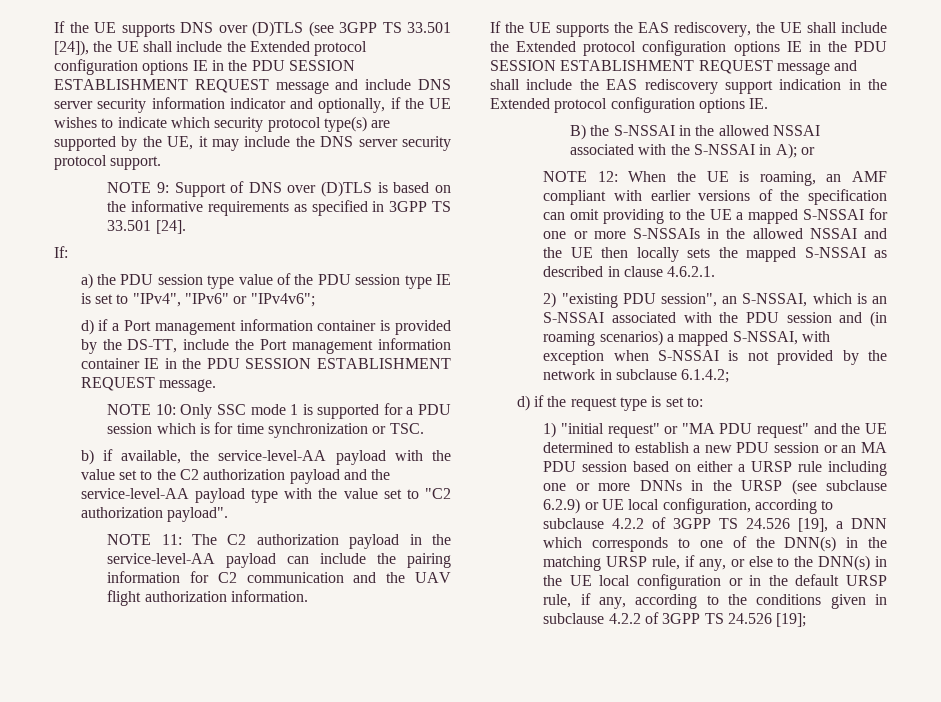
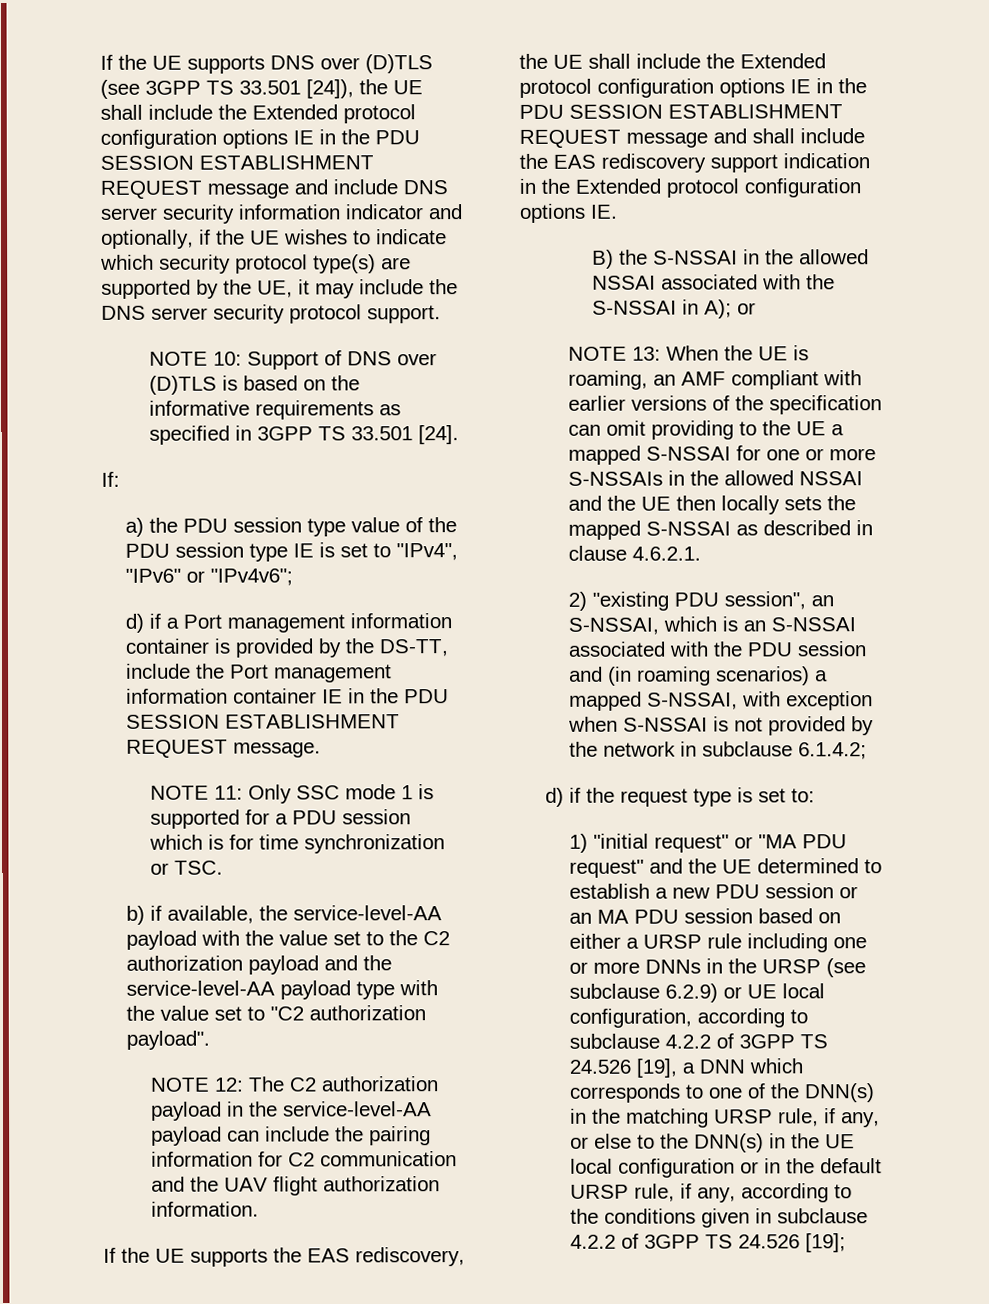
- NOTE 9: Support of DNS over (D)TLS is based on the informative requirements as specified in 3GPP TS 33.501 [24].
+ NOTE 10: Support of DNS over (D)TLS is based on the informative requirements as specified in 3GPP TS 33.501 [24].
- NOTE 10: Only SSC mode 1 is supported for a PDU session which is for time synchronization or TSC.
+ NOTE 11: Only SSC mode 1 is supported for a PDU session which is for time synchronization or TSC.
- NOTE 11: The C2 authorization payload in the service-level-AA payload can include the pairing information for C2 communication and the UAV flight authorization information.
+ NOTE 12: The C2 authorization payload in the service-level-AA payload can include the pairing information for C2 communication and the UAV flight authorization information.
- NOTE 12: When the UE is roaming, an AMF compliant with earlier versions of the specification can omit providing to the UE a mapped S-NSSAI for one or more S-NSSAIs in the allowed NSSAI and the UE then locally sets the mapped S-NSSAI as described in clause 4.6.2.1.
+ NOTE 13: When the UE is roaming, an AMF compliant with earlier versions of the specification can omit providing to the UE a mapped S-NSSAI for one or more S-NSSAIs in the allowed NSSAI and the UE then locally sets the mapped S-NSSAI as described in clause 4.6.2.1.

